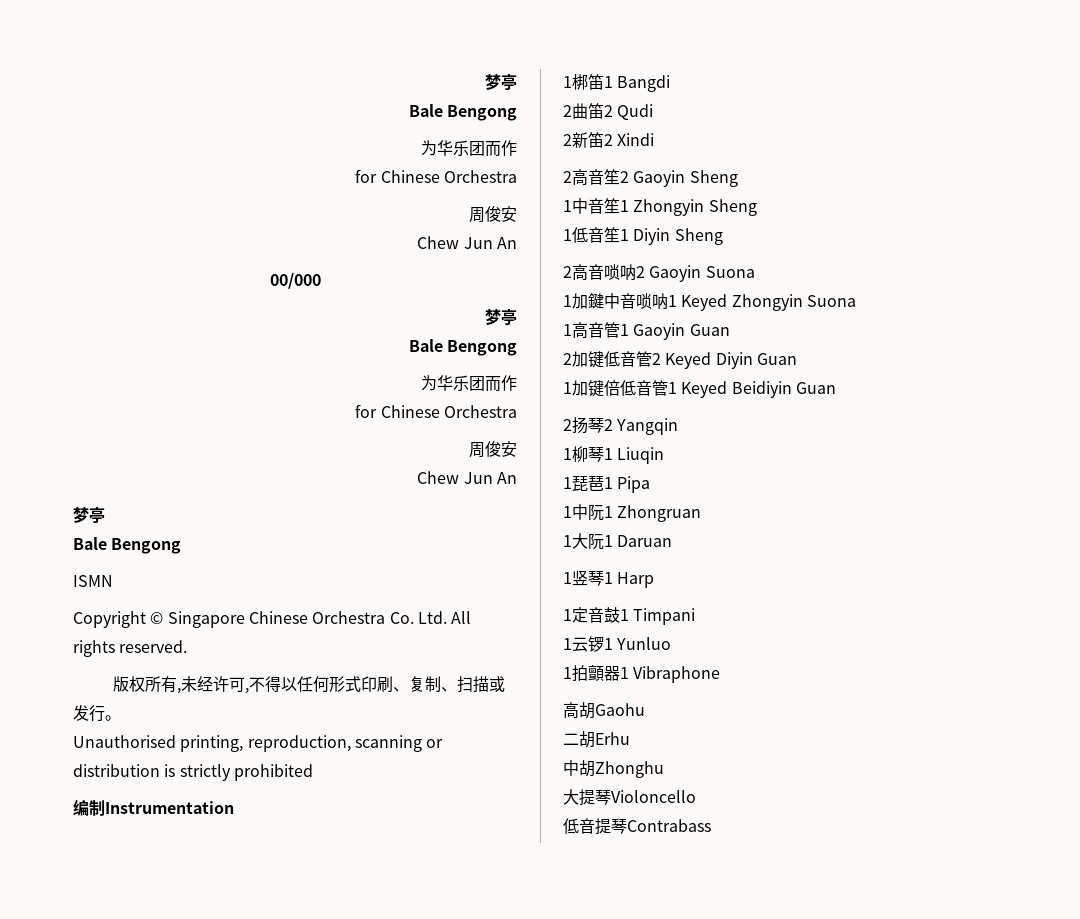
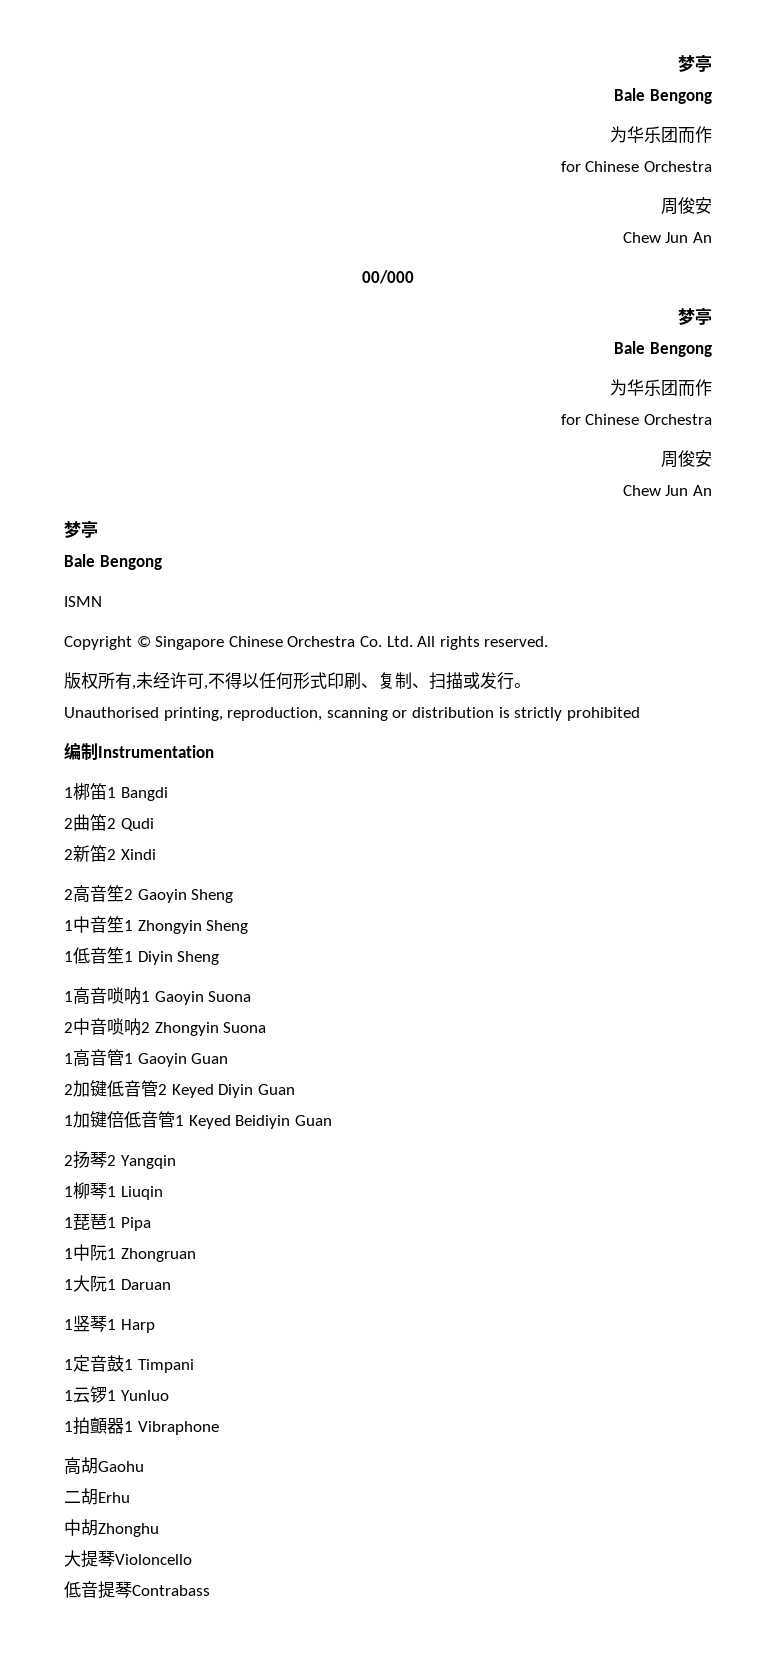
- 2高音唢呐2 Gaoyin Suona
+ 1高音唢呐1 Gaoyin Suona
- 1加鍵中音唢呐1 Keyed Zhongyin Suona
+ 2中音唢呐2 Zhongyin Suona

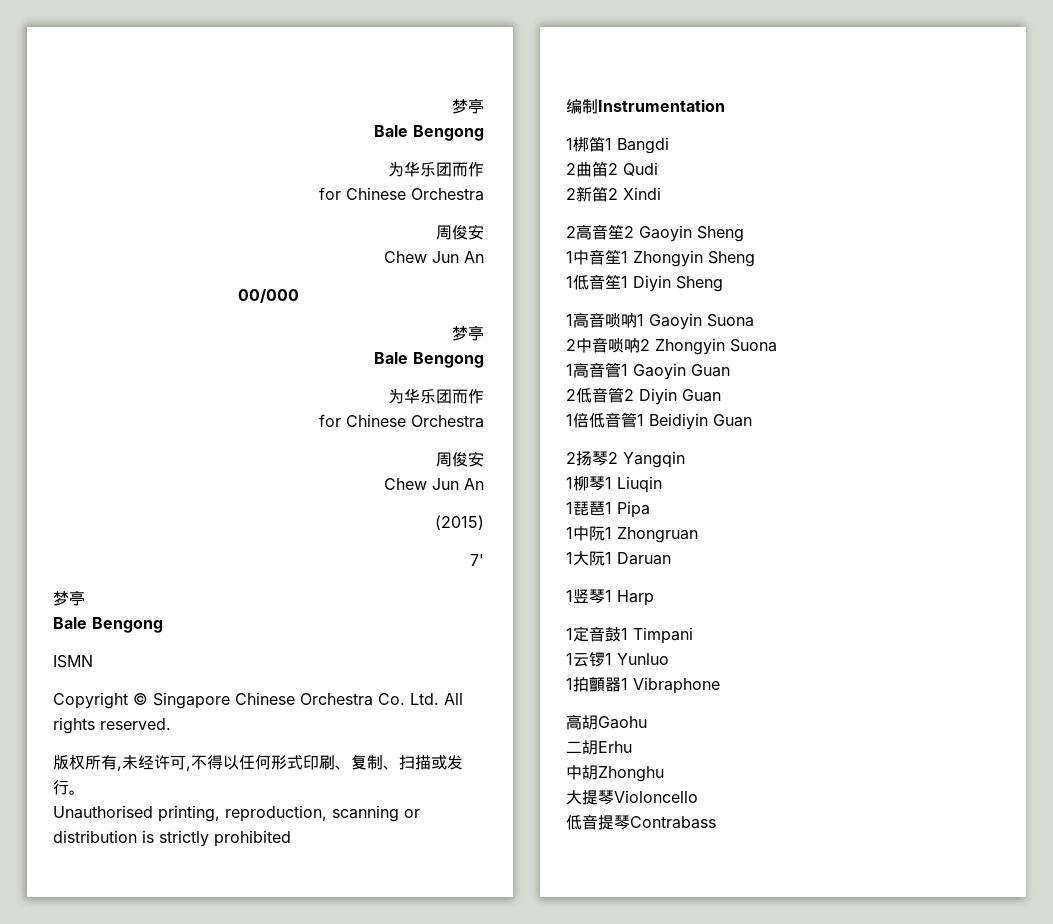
+ (2015)
+ 7'
- 2加键低音管2 Keyed Diyin Guan
+ 2低音管2 Diyin Guan
- 1加键倍低音管1 Keyed Beidiyin Guan
+ 1倍低音管1 Beidiyin Guan

